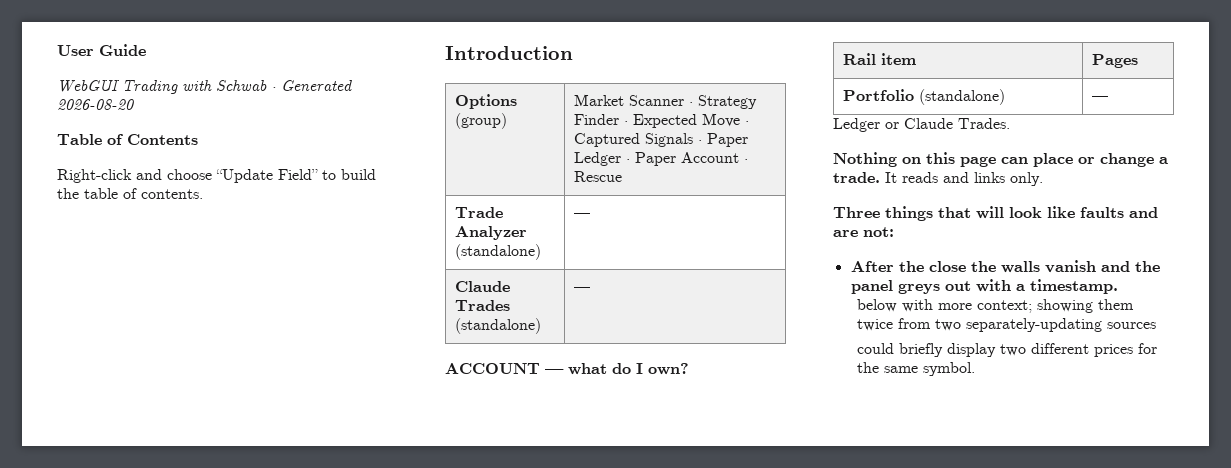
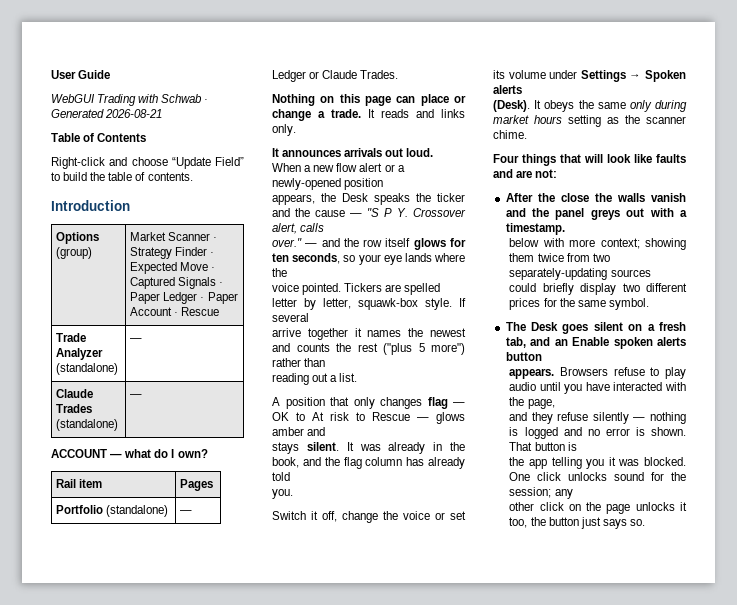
- WebGUI Trading with Schwab · Generated 2026-08-20
+ WebGUI Trading with Schwab · Generated 2026-08-21
- Three things that will look like faults and are not:
+ It announces arrivals out loud. When a new flow alert or a newly-opened position
+ appears, the Desk speaks the ticker and the cause — "S P Y. Crossover alert, calls
+ over." — and the row itself glows for ten seconds, so your eye lands where the
+ voice pointed. Tickers are spelled letter by letter, squawk-box style. If several
+ arrive together it names the newest and counts the rest ("plus 5 more") rather than
+ reading out a list.
+ A position that only changes flag — OK to At risk to Rescue — glows amber and
+ stays silent. It was already in the book, and the flag column has already told
+ you.
+ Switch it off, change the voice or set its volume under Settings → Spoken alerts
+ (Desk). It obeys the same only during market hours setting as the scanner chime.
+ Four things that will look like faults and are not:
+ The Desk goes silent on a fresh tab, and an Enable spoken alerts button
+ appears. Browsers refuse to play audio until you have interacted with the page,
+ and they refuse silently — nothing is logged and no error is shown. That button is
+ the app telling you it was blocked. One click unlocks sound for the session; any
+ other click on the page unlocks it too, the button just says so.

